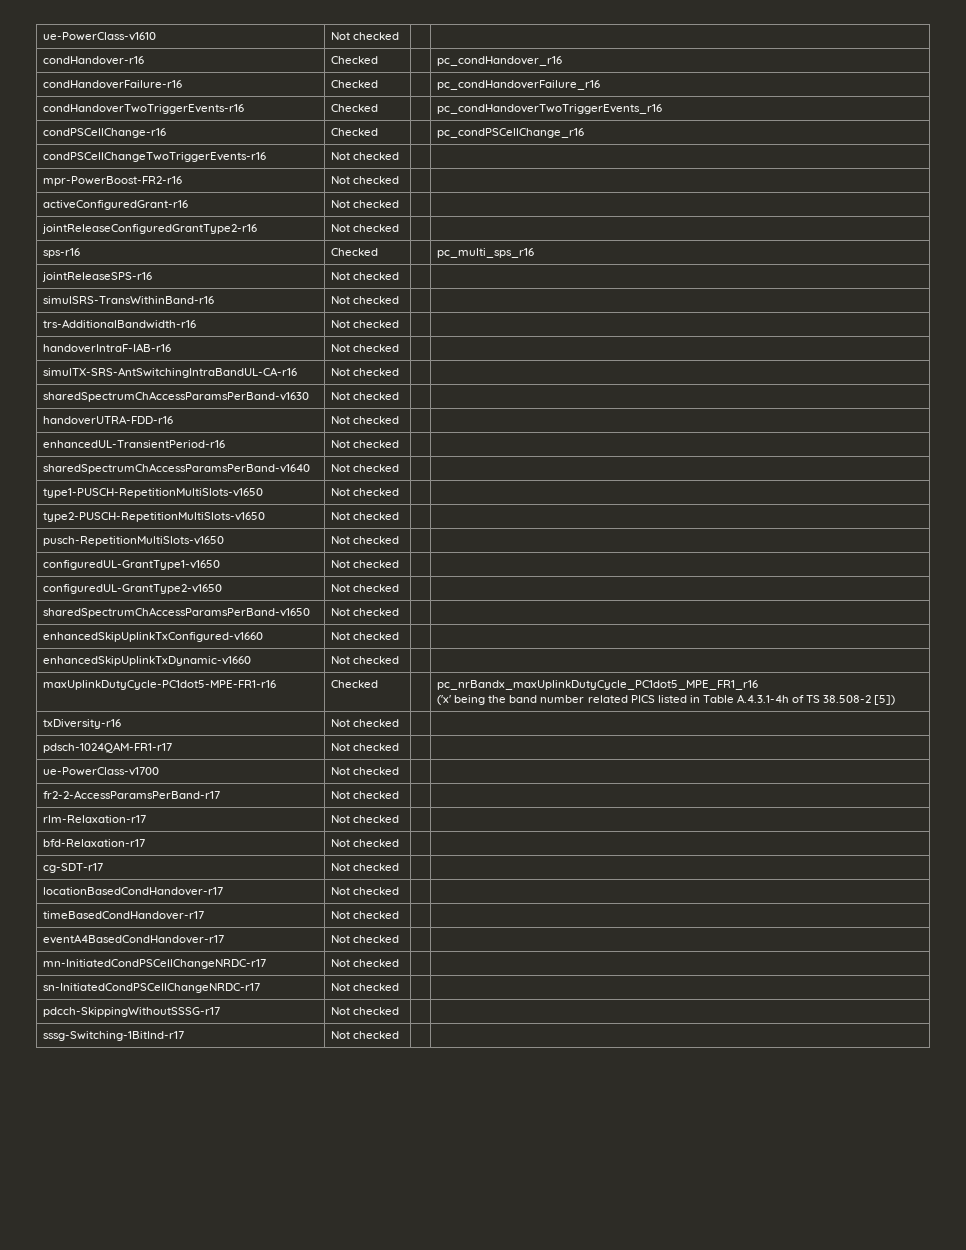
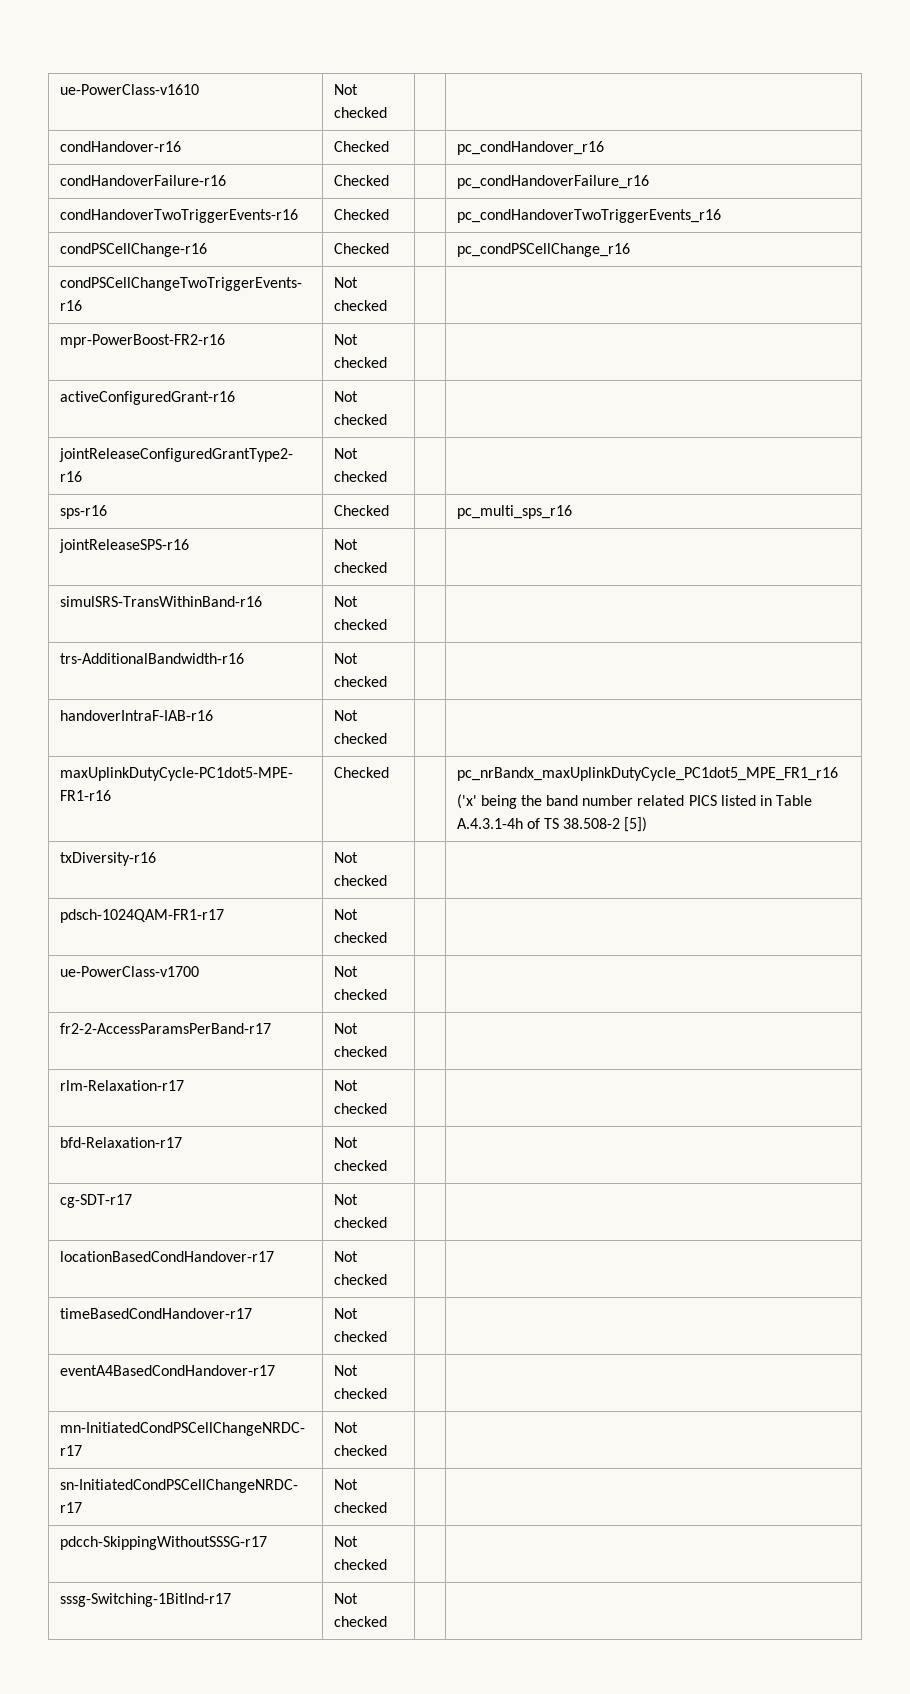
- simulTX-SRS-AntSwitchingIntraBandUL-CA-r16 | Not checked | |
- sharedSpectrumChAccessParamsPerBand-v1630 | Not checked | |
- handoverUTRA-FDD-r16 | Not checked | |
- enhancedUL-TransientPeriod-r16 | Not checked | |
- sharedSpectrumChAccessParamsPerBand-v1640 | Not checked | |
- type1-PUSCH-RepetitionMultiSlots-v1650 | Not checked | |
- type2-PUSCH-RepetitionMultiSlots-v1650 | Not checked | |
- pusch-RepetitionMultiSlots-v1650 | Not checked | |
- configuredUL-GrantType1-v1650 | Not checked | |
- configuredUL-GrantType2-v1650 | Not checked | |
- sharedSpectrumChAccessParamsPerBand-v1650 | Not checked | |
- enhancedSkipUplinkTxConfigured-v1660 | Not checked | |
- enhancedSkipUplinkTxDynamic-v1660 | Not checked | |

